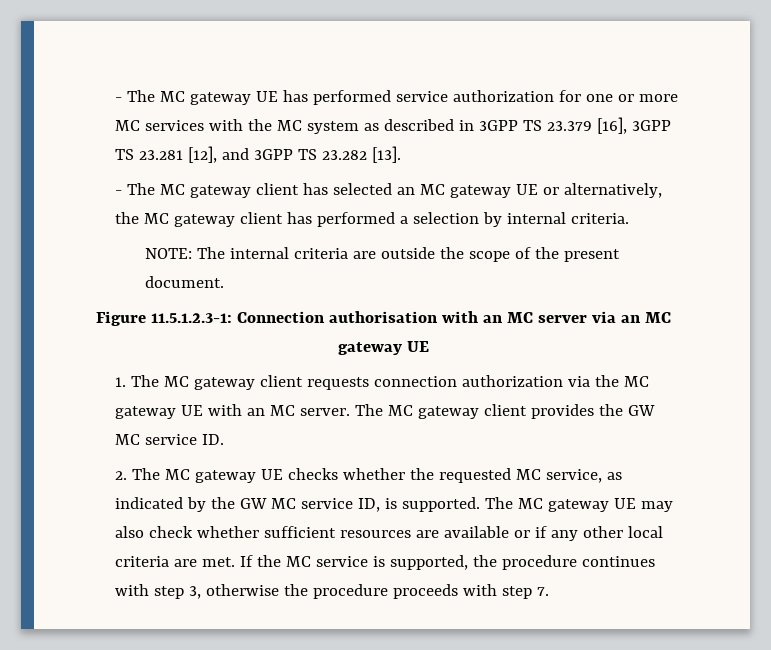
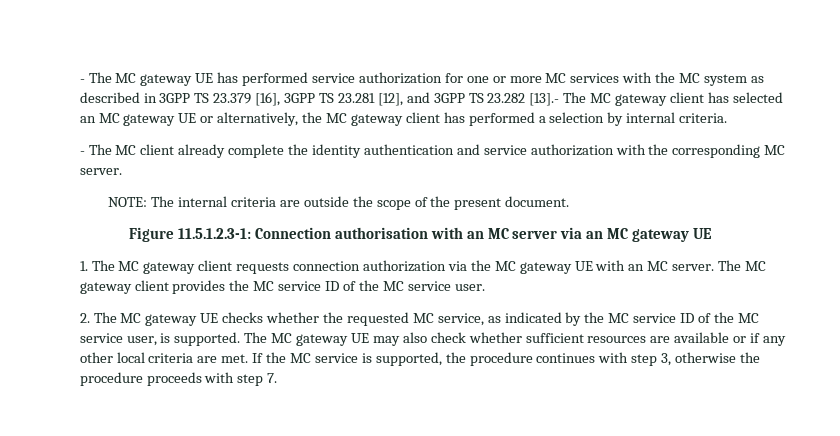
- - The MC gateway UE has performed service authorization for one or more MC services with the MC system as described in 3GPP TS 23.379 [16], 3GPP TS 23.281 [12], and 3GPP TS 23.282 [13].
- - The MC gateway client has selected an MC gateway UE or alternatively, the MC gateway client has performed a selection by internal criteria.
+ - The MC gateway UE has performed service authorization for one or more MC services with the MC system as described in 3GPP TS 23.379 [16], 3GPP TS 23.281 [12], and 3GPP TS 23.282 [13].- The MC gateway client has selected an MC gateway UE or alternatively, the MC gateway client has performed a selection by internal criteria.
+ - The MC client already complete the identity authentication and service authorization with the corresponding MC server.
- The MC gateway client provides the GW MC service ID.
+ The MC gateway client provides the MC service ID of the MC service user.
- 2. The MC gateway UE checks whether the requested MC service, as indicated by the GW MC service ID, is supported.
+ 2. The MC gateway UE checks whether the requested MC service, as indicated by the MC service ID of the MC service user, is supported.

